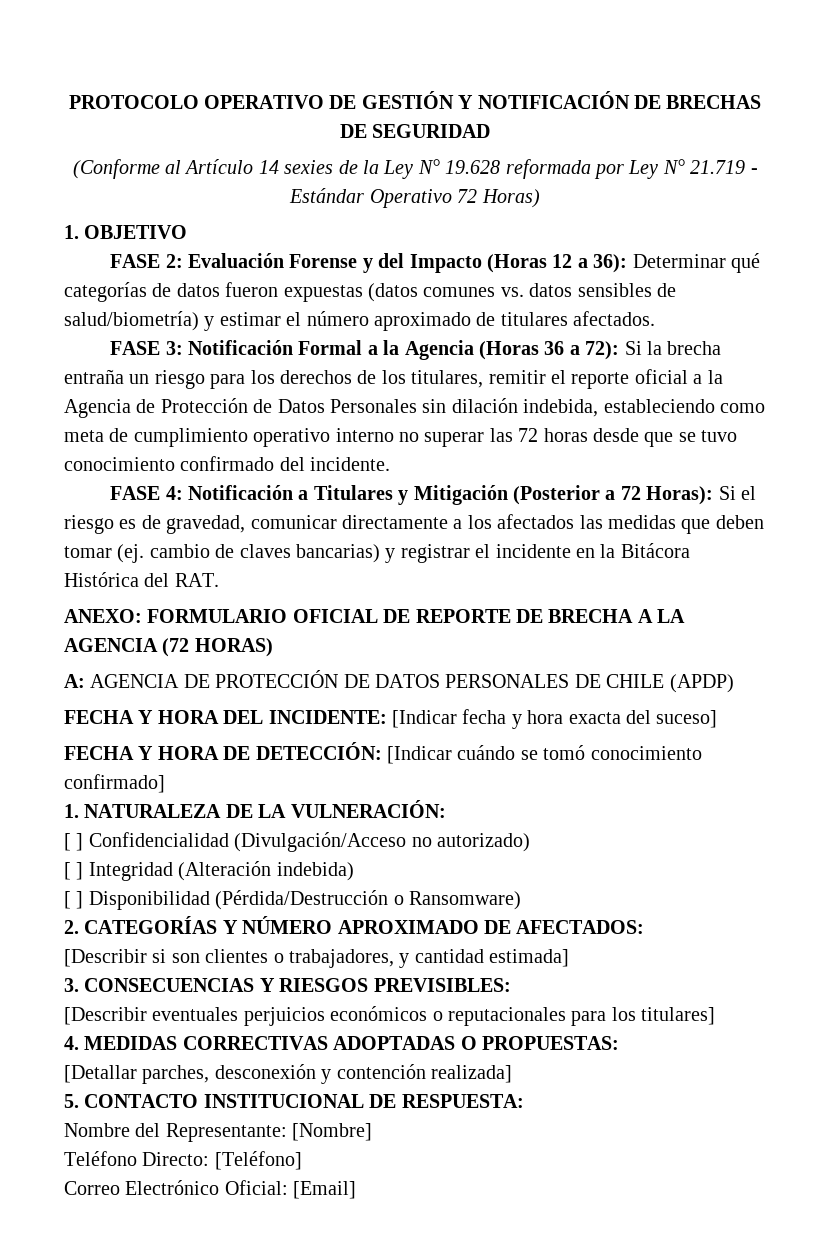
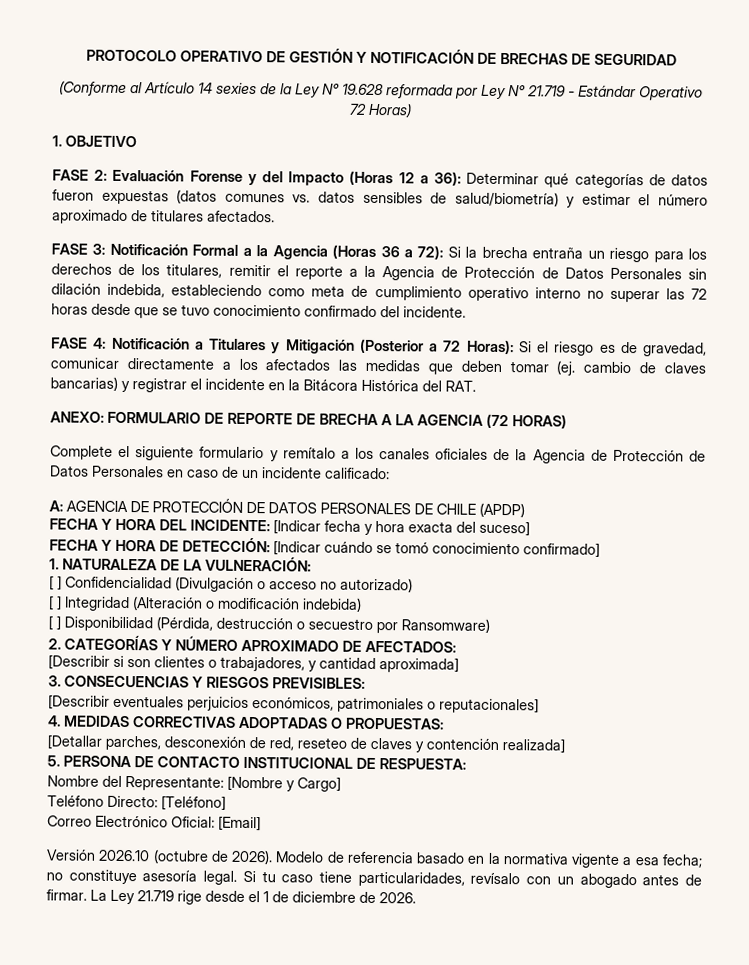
- FASE 3: Notificación Formal a la Agencia (Horas 36 a 72): Si la brecha entraña un riesgo para los derechos de los titulares, remitir el reporte oficial a la Agencia de Protección de Datos Personales sin dilación indebida, estableciendo como meta de cumplimiento operativo interno no superar las 72 horas desde que se tuvo conocimiento confirmado del incidente.
+ FASE 3: Notificación Formal a la Agencia (Horas 36 a 72): Si la brecha entraña un riesgo para los derechos de los titulares, remitir el reporte a la Agencia de Protección de Datos Personales sin dilación indebida, estableciendo como meta de cumplimiento operativo interno no superar las 72 horas desde que se tuvo conocimiento confirmado del incidente.
- ANEXO: FORMULARIO OFICIAL DE REPORTE DE BRECHA A LA AGENCIA (72 HORAS)
+ ANEXO: FORMULARIO DE REPORTE DE BRECHA A LA AGENCIA (72 HORAS)
+ Complete el siguiente formulario y remítalo a los canales oficiales de la Agencia de Protección de Datos Personales en caso de un incidente calificado:
- [ ] Confidencialidad (Divulgación/Acceso no autorizado)
+ [ ] Confidencialidad (Divulgación o acceso no autorizado)
- [ ] Integridad (Alteración indebida)
+ [ ] Integridad (Alteración o modificación indebida)
- [ ] Disponibilidad (Pérdida/Destrucción o Ransomware)
+ [ ] Disponibilidad (Pérdida, destrucción o secuestro por Ransomware)
- [Describir si son clientes o trabajadores, y cantidad estimada]
+ [Describir si son clientes o trabajadores, y cantidad aproximada]
- [Describir eventuales perjuicios económicos o reputacionales para los titulares]
+ [Describir eventuales perjuicios económicos, patrimoniales o reputacionales]
- [Detallar parches, desconexión y contención realizada]
+ [Detallar parches, desconexión de red, reseteo de claves y contención realizada]
- 5. CONTACTO INSTITUCIONAL DE RESPUESTA:
+ 5. PERSONA DE CONTACTO INSTITUCIONAL DE RESPUESTA:
- Nombre del Representante: [Nombre]
+ Nombre del Representante: [Nombre y Cargo]
+ Versión 2026.10 (octubre de 2026). Modelo de referencia basado en la normativa vigente a esa fecha; no constituye asesoría legal. Si tu caso tiene particularidades, revísalo con un abogado antes de firmar. La Ley 21.719 rige desde el 1 de diciembre de 2026.

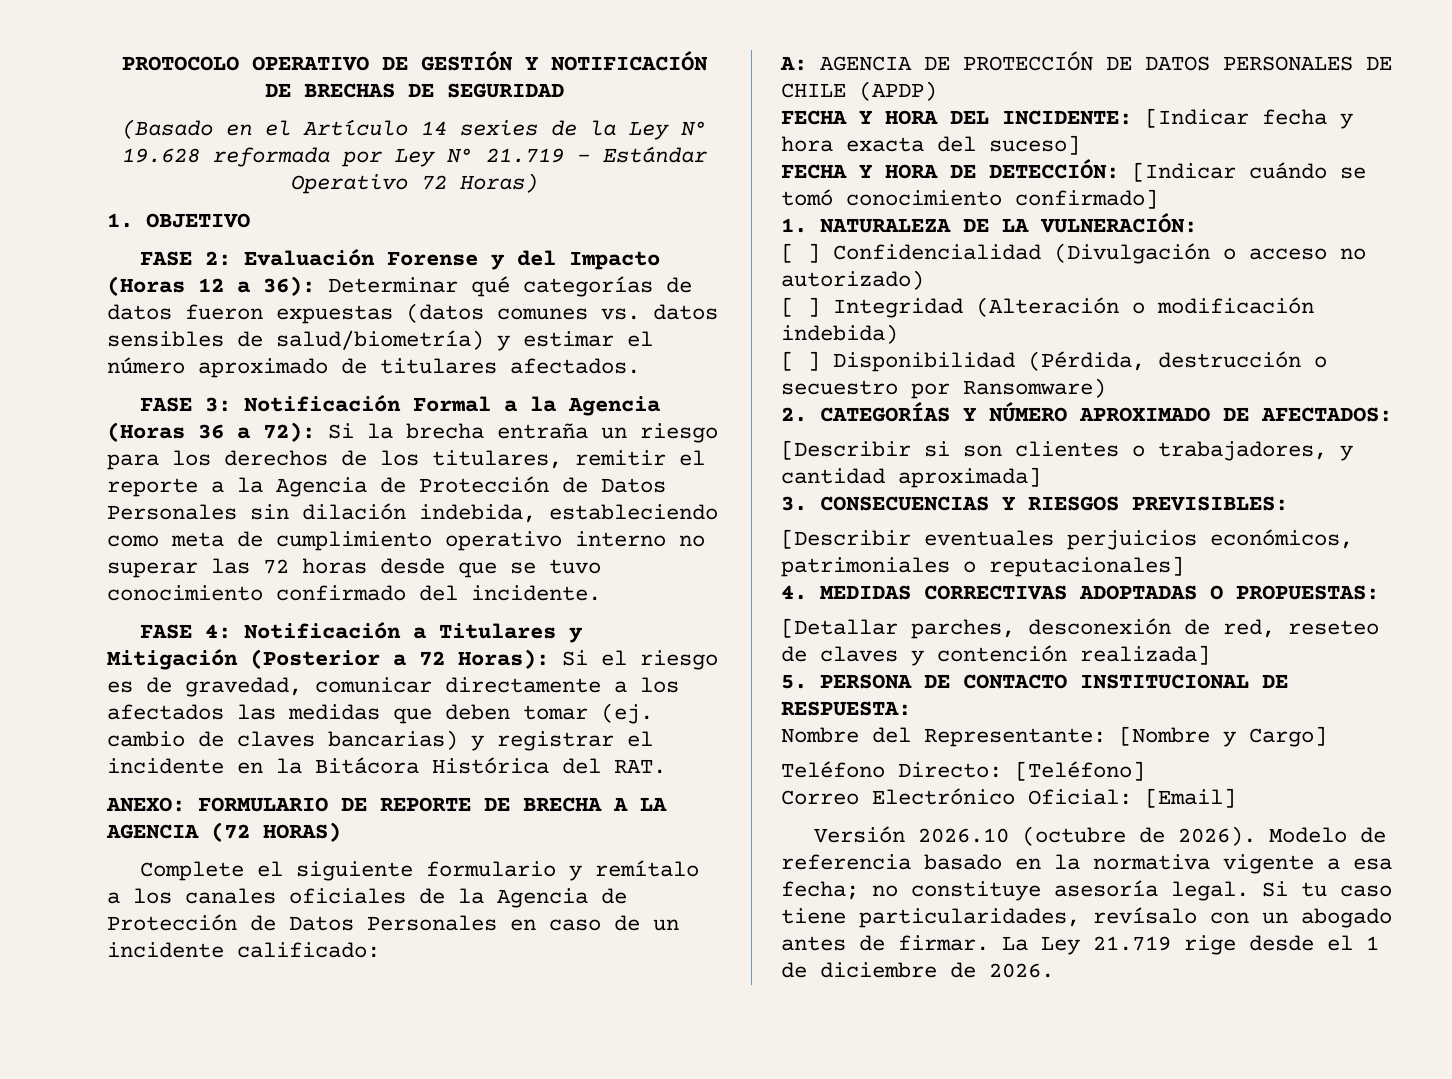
- (Conforme al Artículo 14 sexies de la Ley N° 19.628 reformada por Ley N° 21.719 - Estándar Operativo 72 Horas)
+ (Basado en el Artículo 14 sexies de la Ley N° 19.628 reformada por Ley N° 21.719 - Estándar Operativo 72 Horas)

